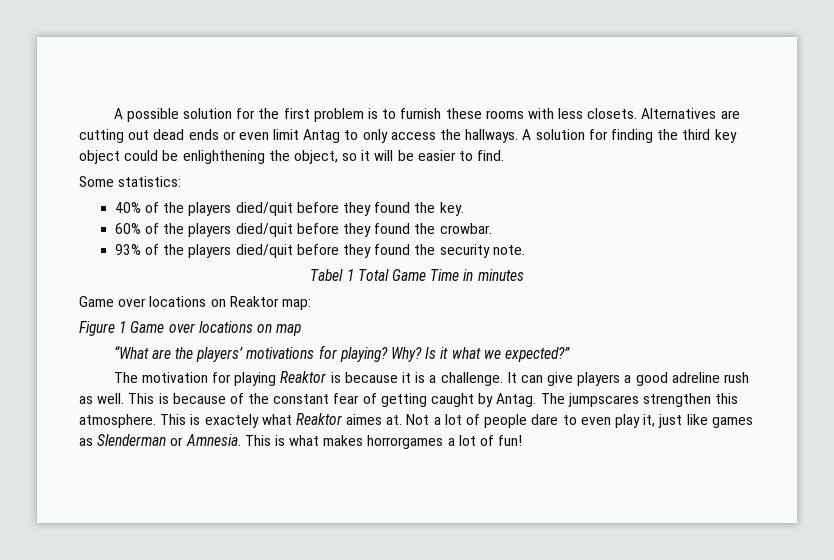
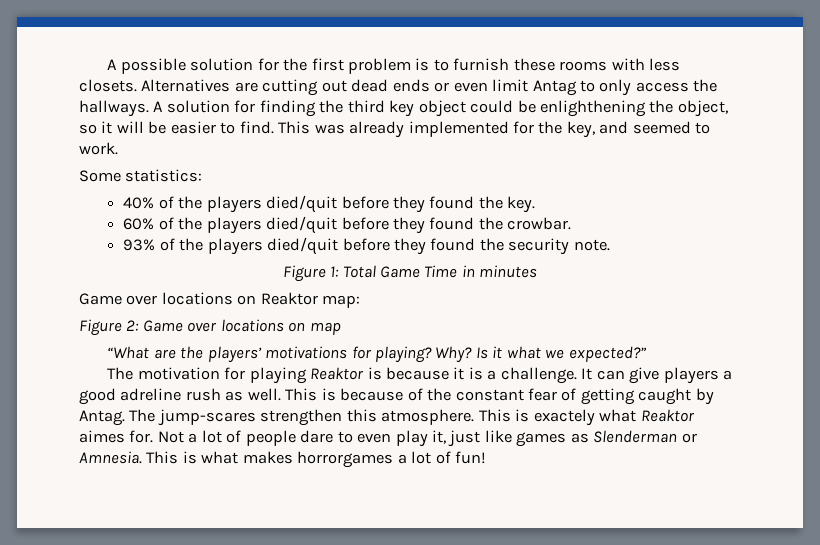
+ This was already implemented for the key, and seemed to work.
- Tabel 1 Total Game Time in minutes
+ Figure 1: Total Game Time in minutes
- Figure 1 Game over locations on map
+ Figure 2: Game over locations on map
- The jumpscares strengthen this atmosphere.
+ The jump-scares strengthen this atmosphere.
- This is exactely what Reaktor aimes at.
+ This is exactely what Reaktor aimes for.

